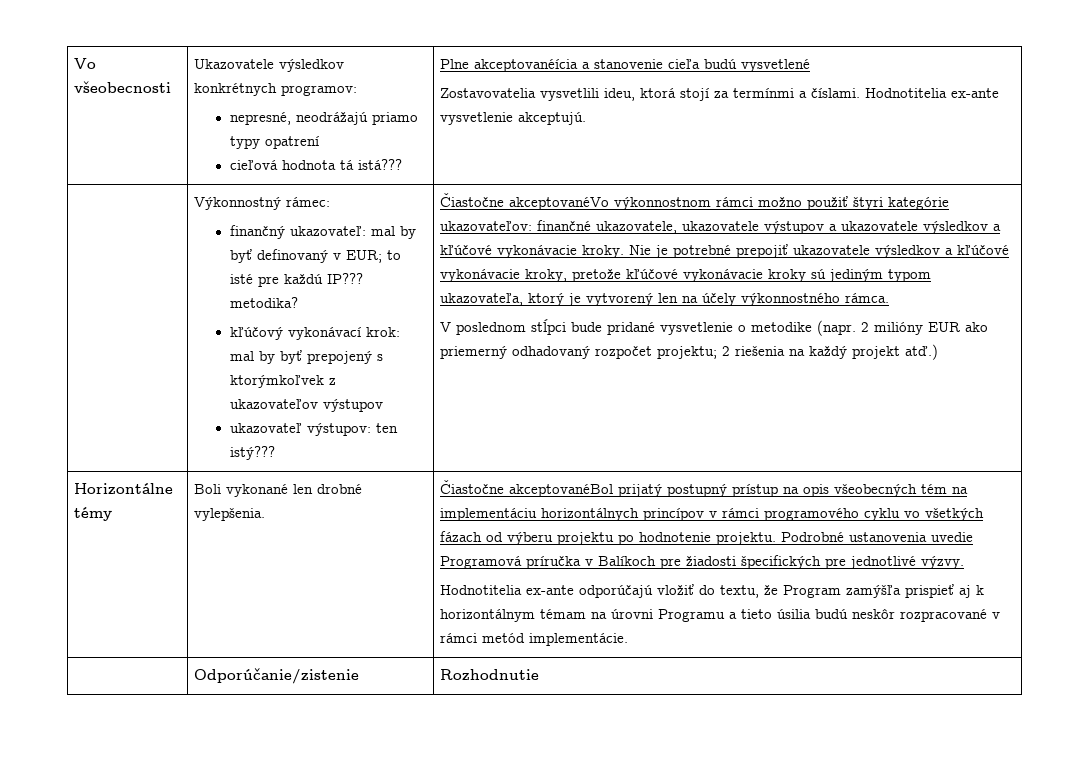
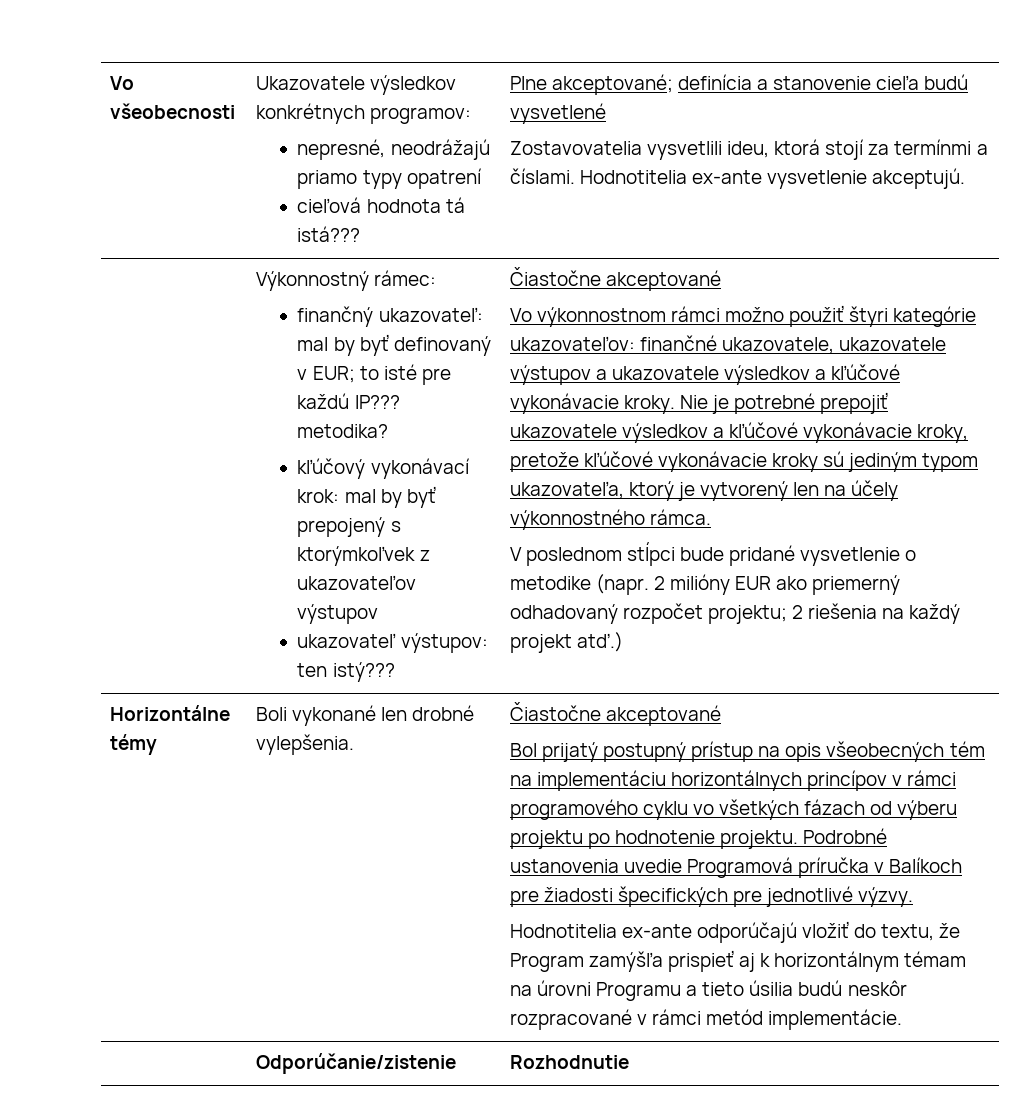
  Vo všeobecnosti | Ukazovatele výsledkov konkrétnych programov:
  nepresné, neodrážajú priamo typy opatrení
- cieľová hodnota tá istá??? | Plne akceptovanéícia a stanovenie cieľa budú vysvetlené
+ cieľová hodnota tá istá??? | Plne akceptované; definícia a stanovenie cieľa budú vysvetlené
- ukazovateľ výstupov: ten istý??? | Čiastočne akceptovanéVo výkonnostnom rámci možno použiť štyri kategórie ukazovateľov: finančné ukazovatele, ukazovatele výstupov a ukazovatele výsledkov a kľúčové vykonávacie kroky.
+ ukazovateľ výstupov: ten istý??? | Čiastočne akceptované
+ Vo výkonnostnom rámci možno použiť štyri kategórie ukazovateľov: finančné ukazovatele, ukazovatele výstupov a ukazovatele výsledkov a kľúčové vykonávacie kroky.
- Boli vykonané len drobné vylepšenia. | Čiastočne akceptovanéBol prijatý postupný prístup na opis všeobecných tém na implementáciu horizontálnych princípov v rámci programového cyklu vo všetkých fázach od výberu projektu po hodnotenie projektu.
+ Boli vykonané len drobné vylepšenia. | Čiastočne akceptované
+ Bol prijatý postupný prístup na opis všeobecných tém na implementáciu horizontálnych princípov v rámci programového cyklu vo všetkých fázach od výberu projektu po hodnotenie projektu.

